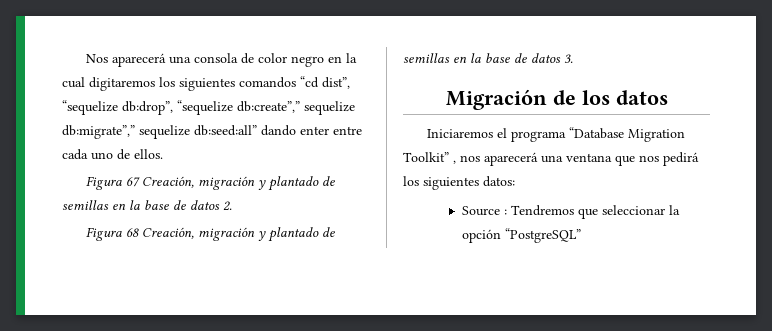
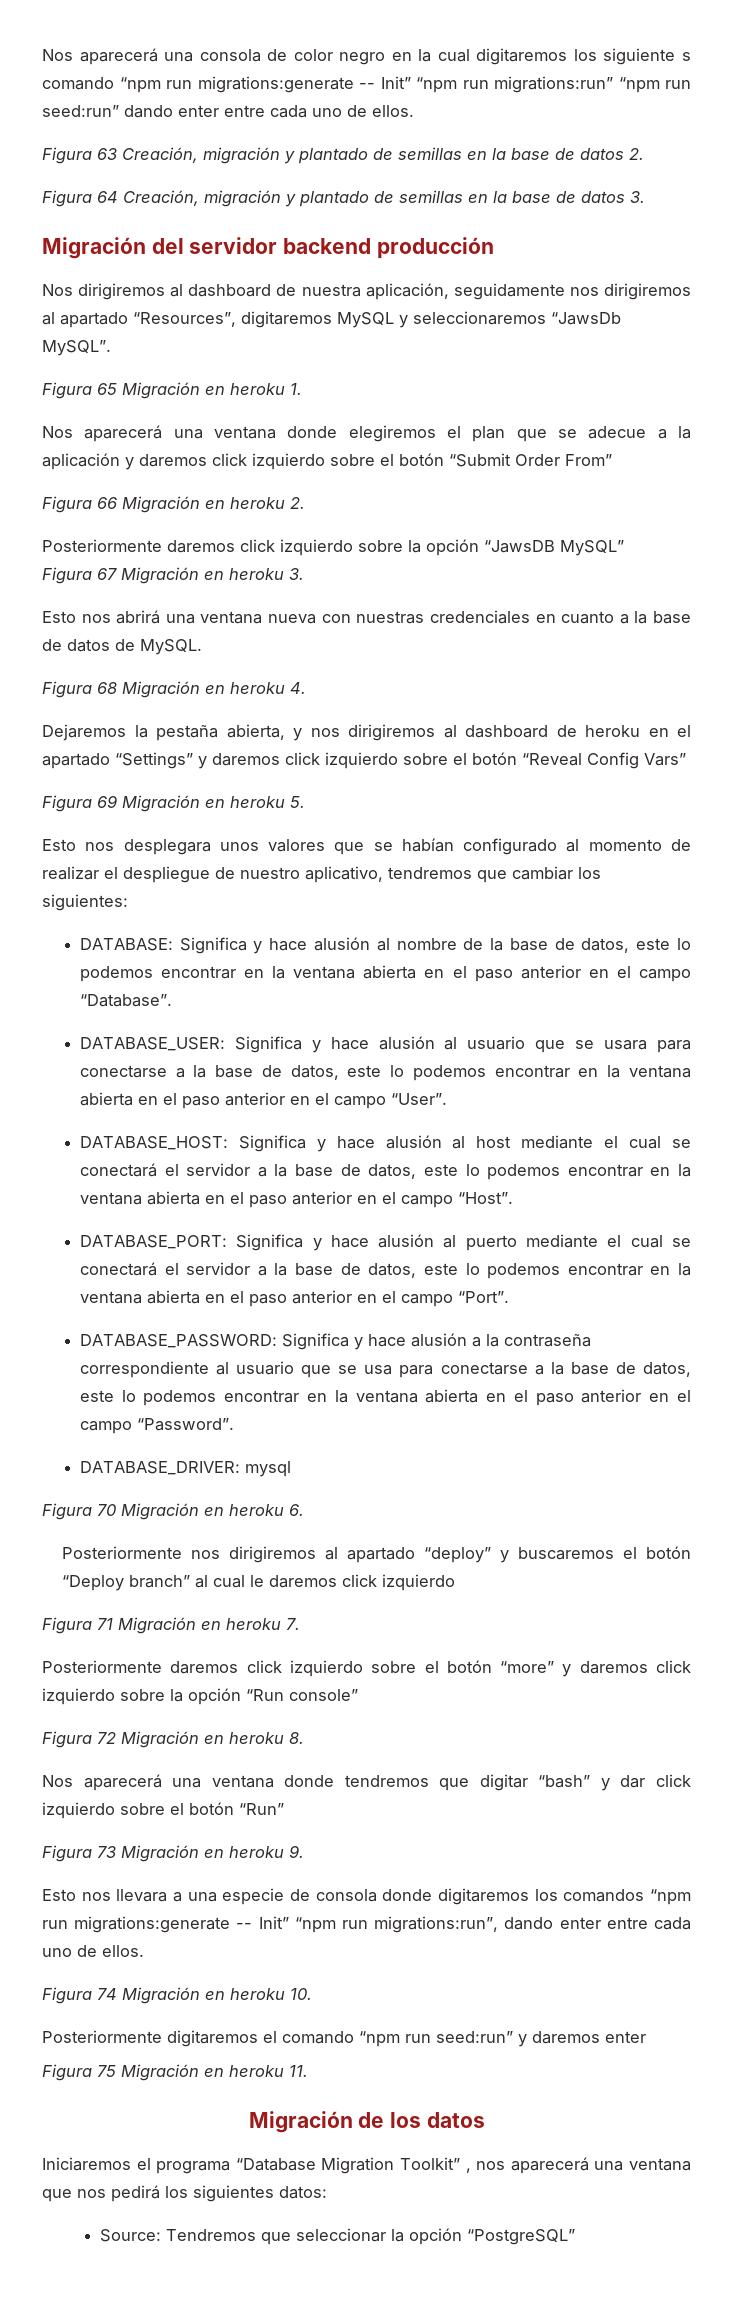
- Nos aparecerá una consola de color negro en la cual digitaremos los siguientes comandos “cd dist”, “sequelize db:drop”, “sequelize db:create”,” sequelize db:migrate”,” sequelize db:seed:all” dando enter entre cada uno de ellos.
- Figura 67 Creación, migración y plantado de semillas en la base de datos 2.
+ Nos aparecerá una consola de color negro en la cual digitaremos los siguiente s comando “npm run migrations:generate -- Init” “npm run migrations:run” “npm run seed:run” dando enter entre cada uno de ellos.
+ Figura 63 Creación, migración y plantado de semillas en la base de datos 2.
- Figura 68 Creación, migración y plantado de semillas en la base de datos 3.
+ Figura 64 Creación, migración y plantado de semillas en la base de datos 3.
+ Migración del servidor backend producción
+ Nos dirigiremos al dashboard de nuestra aplicación, seguidamente nos dirigiremos al apartado “Resources”, digitaremos MySQL y seleccionaremos “JawsDb MySQL”.
+ Figura 65 Migración en heroku 1.
+ Nos aparecerá una ventana donde elegiremos el plan que se adecue a la aplicación y daremos click izquierdo sobre el botón “Submit Order From”
+ Figura 66 Migración en heroku 2.
+ Posteriormente daremos click izquierdo sobre la opción “JawsDB MySQL”
+ Figura 67 Migración en heroku 3.
+ Esto nos abrirá una ventana nueva con nuestras credenciales en cuanto a la base de datos de MySQL.
+ Figura 68 Migración en heroku 4.
+ Dejaremos la pestaña abierta, y nos dirigiremos al dashboard de heroku en el apartado “Settings” y daremos click izquierdo sobre el botón “Reveal Config Vars”
+ Figura 69 Migración en heroku 5.
+ Esto nos desplegara unos valores que se habían configurado al momento de realizar el despliegue de nuestro aplicativo, tendremos que cambiar los siguientes:
+ DATABASE: Significa y hace alusión al nombre de la base de datos, este lo podemos encontrar en la ventana abierta en el paso anterior en el campo “Database”.
+ DATABASE_USER: Significa y hace alusión al usuario que se usara para conectarse a la base de datos, este lo podemos encontrar en la ventana abierta en el paso anterior en el campo “User”.
+ DATABASE_HOST: Significa y hace alusión al host mediante el cual se conectará el servidor a la base de datos, este lo podemos encontrar en la ventana abierta en el paso anterior en el campo “Host”.
+ DATABASE_PORT: Significa y hace alusión al puerto mediante el cual se conectará el servidor a la base de datos, este lo podemos encontrar en la ventana abierta en el paso anterior en el campo “Port”.
+ DATABASE_PASSWORD: Significa y hace alusión a la contraseña correspondiente al usuario que se usa para conectarse a la base de datos, este lo podemos encontrar en la ventana abierta en el paso anterior en el campo “Password”.
+ DATABASE_DRIVER: mysql
+ Figura 70 Migración en heroku 6.
+ Posteriormente nos dirigiremos al apartado “deploy” y buscaremos el botón “Deploy branch” al cual le daremos click izquierdo
+ Figura 71 Migración en heroku 7.
+ Posteriormente daremos click izquierdo sobre el botón “more” y daremos click izquierdo sobre la opción “Run console”
+ Figura 72 Migración en heroku 8.
+ Nos aparecerá una ventana donde tendremos que digitar “bash” y dar click izquierdo sobre el botón “Run”
+ Figura 73 Migración en heroku 9.
+ Esto nos llevara a una especie de consola donde digitaremos los comandos “npm run migrations:generate -- Init” “npm run migrations:run”, dando enter entre cada uno de ellos.
+ Figura 74 Migración en heroku 10.
+ Posteriormente digitaremos el comando “npm run seed:run” y daremos enter
+ Figura 75 Migración en heroku 11.
- Source : Tendremos que seleccionar la opción “PostgreSQL”
+ Source: Tendremos que seleccionar la opción “PostgreSQL”

